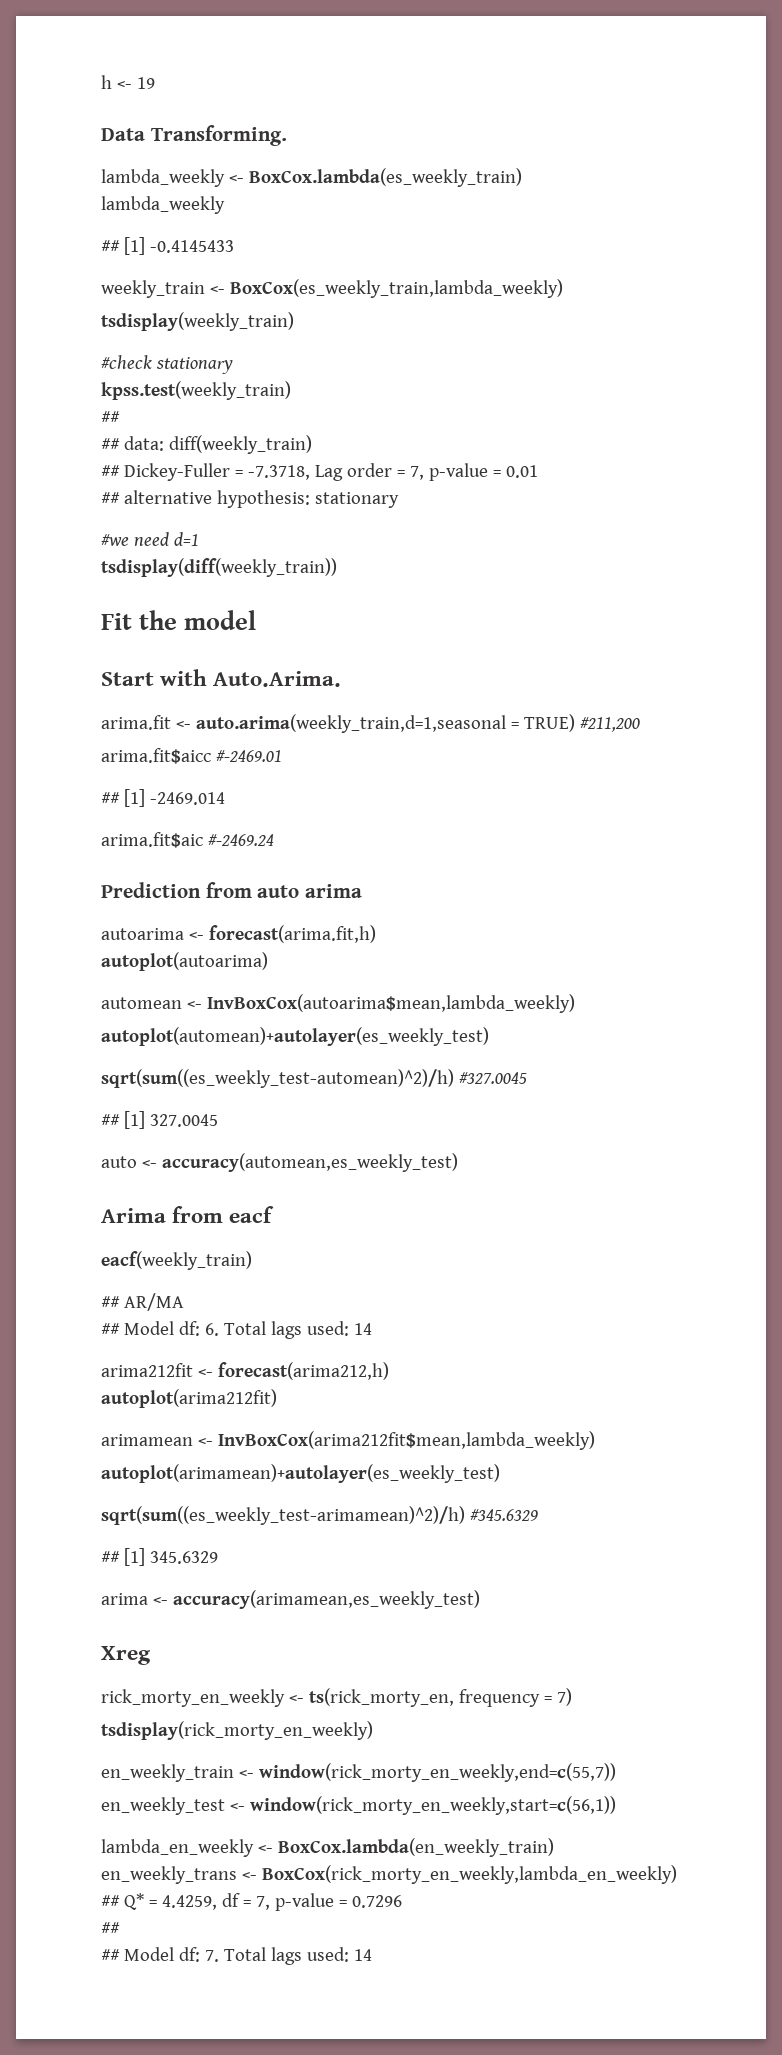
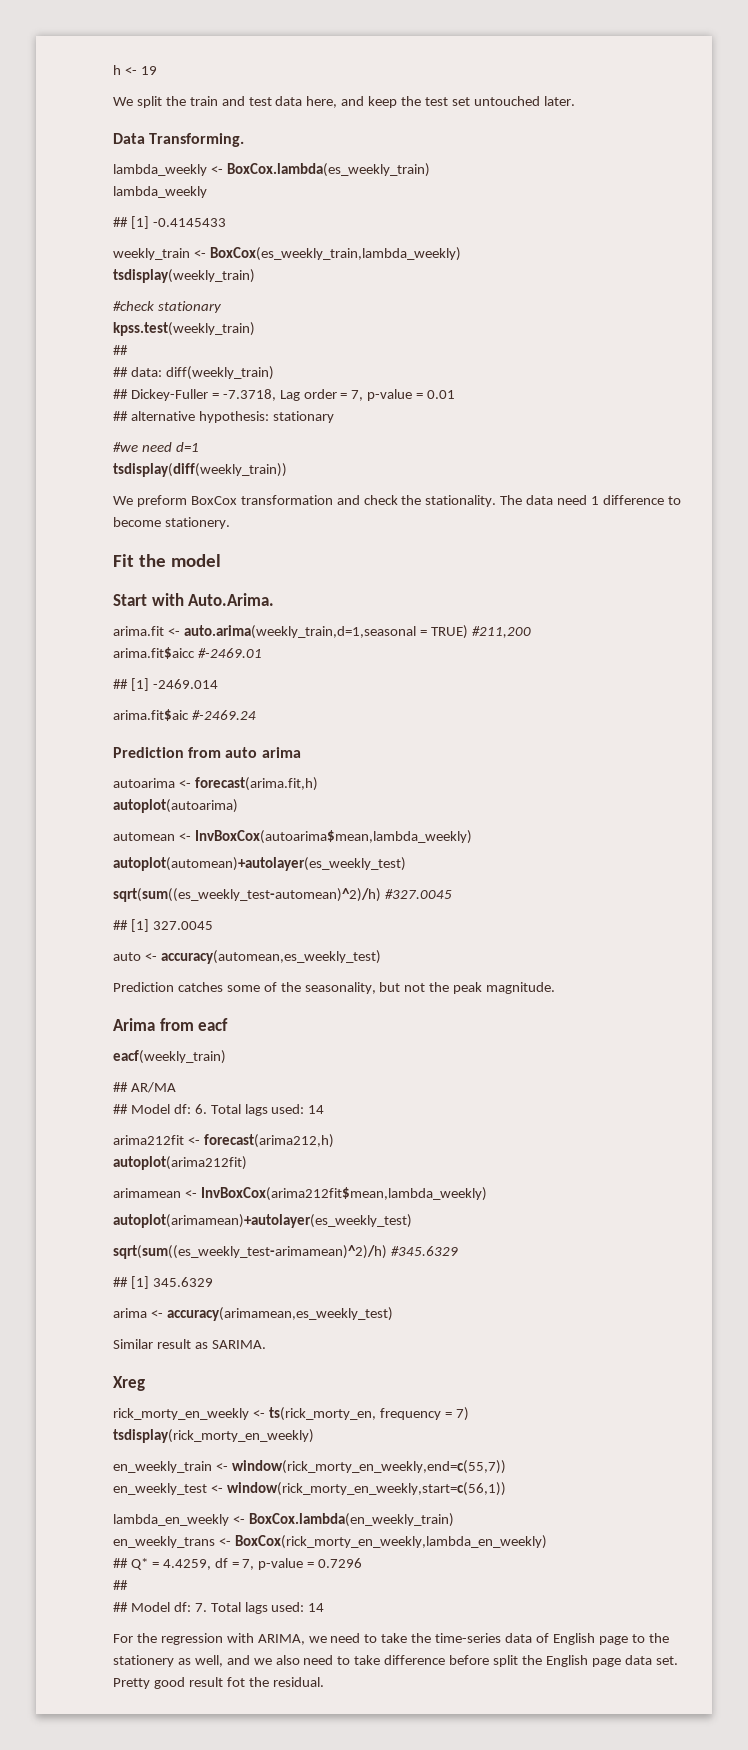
+ We split the train and test data here, and keep the test set untouched later.
+ We preform BoxCox transformation and check the stationality. The data need 1 difference to become stationery.
+ Prediction catches some of the seasonality, but not the peak magnitude.
+ Similar result as SARIMA.
+ For the regression with ARIMA, we need to take the time-series data of English page to the stationery as well, and we also need to take difference before split the English page data set. Pretty good result fot the residual.

